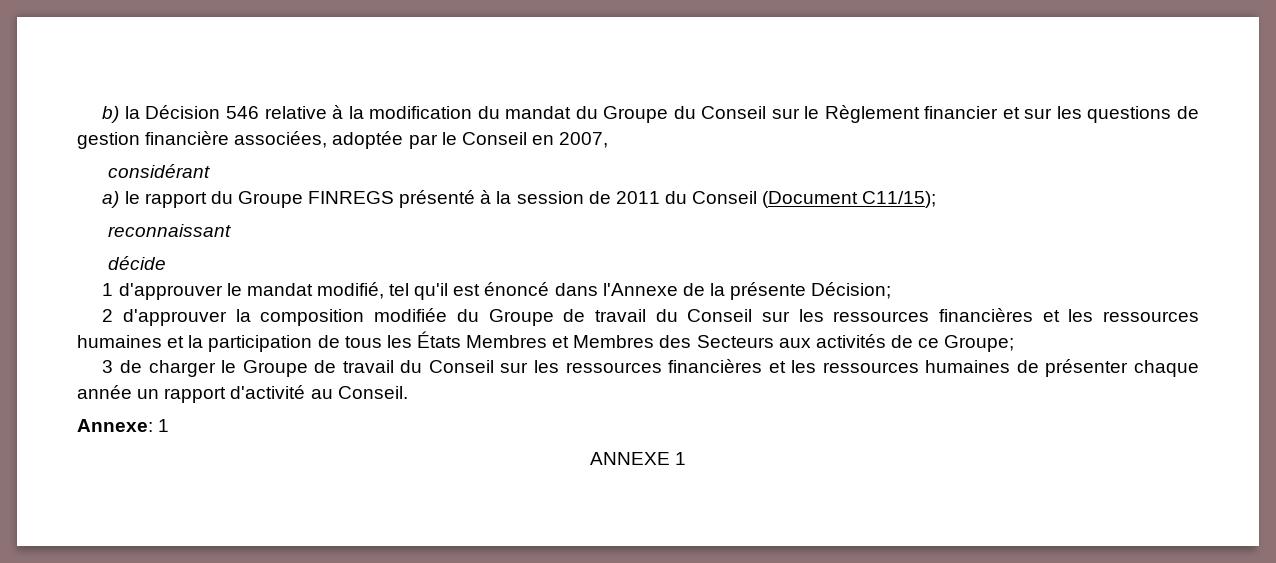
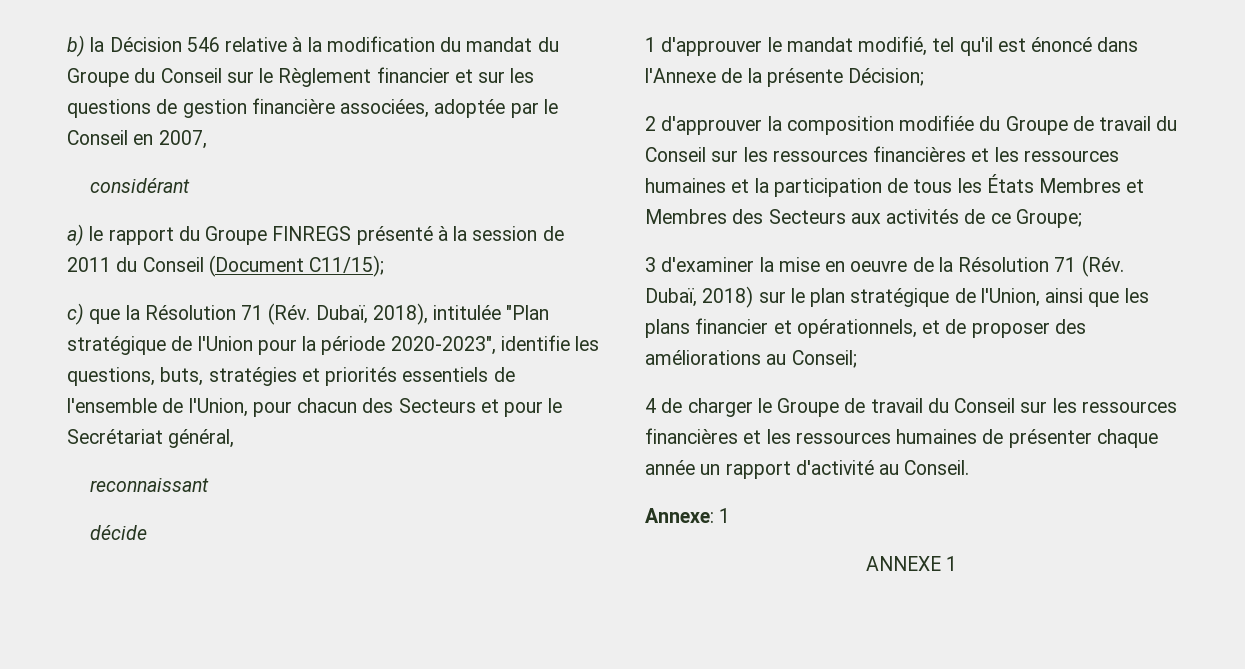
+ c) que la Résolution 71 (Rév. Dubaï, 2018), intitulée "Plan stratégique de l'Union pour la période 2020-2023", identifie les questions, buts, stratégies et priorités essentiels de l'ensemble de l'Union, pour chacun des Secteurs et pour le Secrétariat général,
- 3 de charger le Groupe de travail du Conseil sur les ressources financières et les ressources humaines de présenter chaque année un rapport d'activité au Conseil.
+ 3 d'examiner la mise en oeuvre de la Résolution 71 (Rév. Dubaï, 2018) sur le plan stratégique de l'Union, ainsi que les plans financier et opérationnels, et de proposer des améliorations au Conseil;
+ 4 de charger le Groupe de travail du Conseil sur les ressources financières et les ressources humaines de présenter chaque année un rapport d'activité au Conseil.

